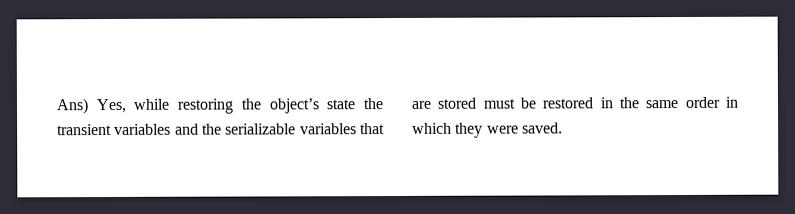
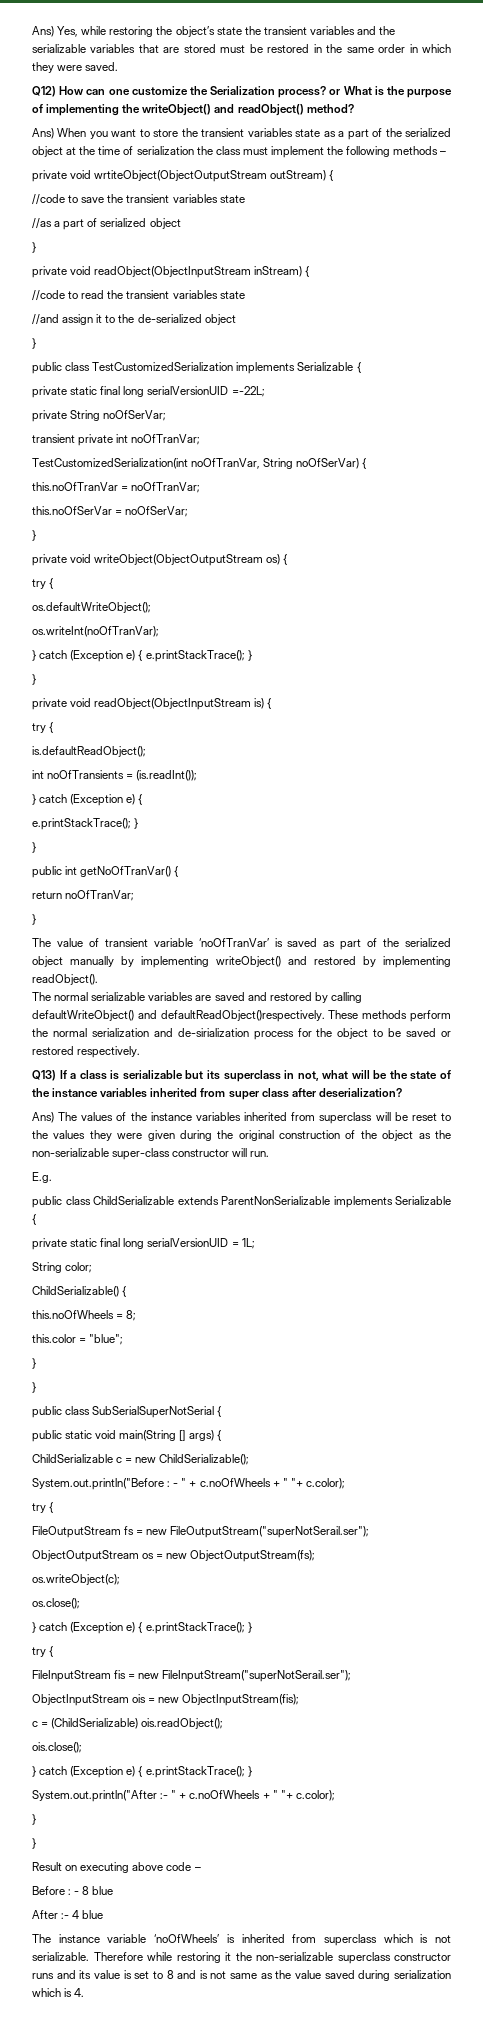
+ Q12) How can one customize the Serialization process? or What is the purpose of implementing the writeObject() and readObject() method?
+ Ans) When you want to store the transient variables state as a part of the serialized object at the time of serialization the class must implement the following methods –
+ private void wrtiteObject(ObjectOutputStream outStream) {
+ //code to save the transient variables state
+ //as a part of serialized object
+ }
+ private void readObject(ObjectInputStream inStream) {
+ //code to read the transient variables state
+ //and assign it to the de-serialized object
+ }
+ public class TestCustomizedSerialization implements Serializable {
+ private static final long serialVersionUID =-22L;
+ private String noOfSerVar;
+ transient private int noOfTranVar;
+ TestCustomizedSerialization(int noOfTranVar, String noOfSerVar) {
+ this.noOfTranVar = noOfTranVar;
+ this.noOfSerVar = noOfSerVar;
+ }
+ private void writeObject(ObjectOutputStream os) {
+ try {
+ os.defaultWriteObject();
+ os.writeInt(noOfTranVar);
+ } catch (Exception e) { e.printStackTrace(); }
+ }
+ private void readObject(ObjectInputStream is) {
+ try {
+ is.defaultReadObject();
+ int noOfTransients = (is.readInt());
+ } catch (Exception e) {
+ e.printStackTrace(); }
+ }
+ public int getNoOfTranVar() {
+ return noOfTranVar;
+ }
+ The value of transient variable ‘noOfTranVar’ is saved as part of the serialized object manually by implementing writeObject() and restored by implementing readObject().
+ The normal serializable variables are saved and restored by calling defaultWriteObject() and defaultReadObject()respectively. These methods perform the normal serialization and de-sirialization process for the object to be saved or restored respectively.
+ Q13) If a class is serializable but its superclass in not, what will be the state of the instance variables inherited from super class after deserialization?
+ Ans) The values of the instance variables inherited from superclass will be reset to the values they were given during the original construction of the object as the non-serializable super-class constructor will run.
+ E.g.
+ public class ChildSerializable extends ParentNonSerializable implements Serializable {
+ private static final long serialVersionUID = 1L;
+ String color;
+ ChildSerializable() {
+ this.noOfWheels = 8;
+ this.color = "blue";
+ }
+ }
+ public class SubSerialSuperNotSerial {
+ public static void main(String [] args) {
+ ChildSerializable c = new ChildSerializable();
+ System.out.println("Before : - " + c.noOfWheels + " "+ c.color);
+ try {
+ FileOutputStream fs = new FileOutputStream("superNotSerail.ser");
+ ObjectOutputStream os = new ObjectOutputStream(fs);
+ os.writeObject(c);
+ os.close();
+ } catch (Exception e) { e.printStackTrace(); }
+ try {
+ FileInputStream fis = new FileInputStream("superNotSerail.ser");
+ ObjectInputStream ois = new ObjectInputStream(fis);
+ c = (ChildSerializable) ois.readObject();
+ ois.close();
+ } catch (Exception e) { e.printStackTrace(); }
+ System.out.println("After :- " + c.noOfWheels + " "+ c.color);
+ }
+ }
+ Result on executing above code –
+ Before : - 8 blue
+ After :- 4 blue
+ The instance variable ‘noOfWheels’ is inherited from superclass which is not serializable. Therefore while restoring it the non-serializable superclass constructor runs and its value is set to 8 and is not same as the value saved during serialization which is 4.

